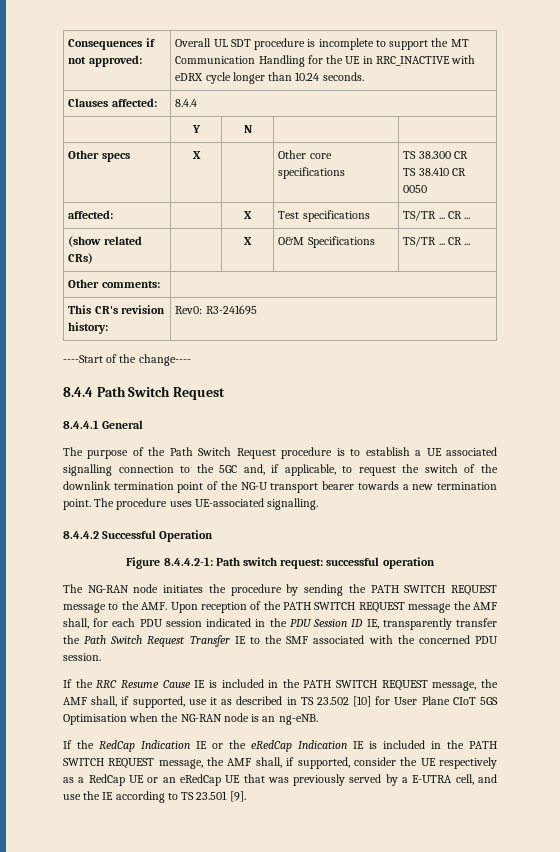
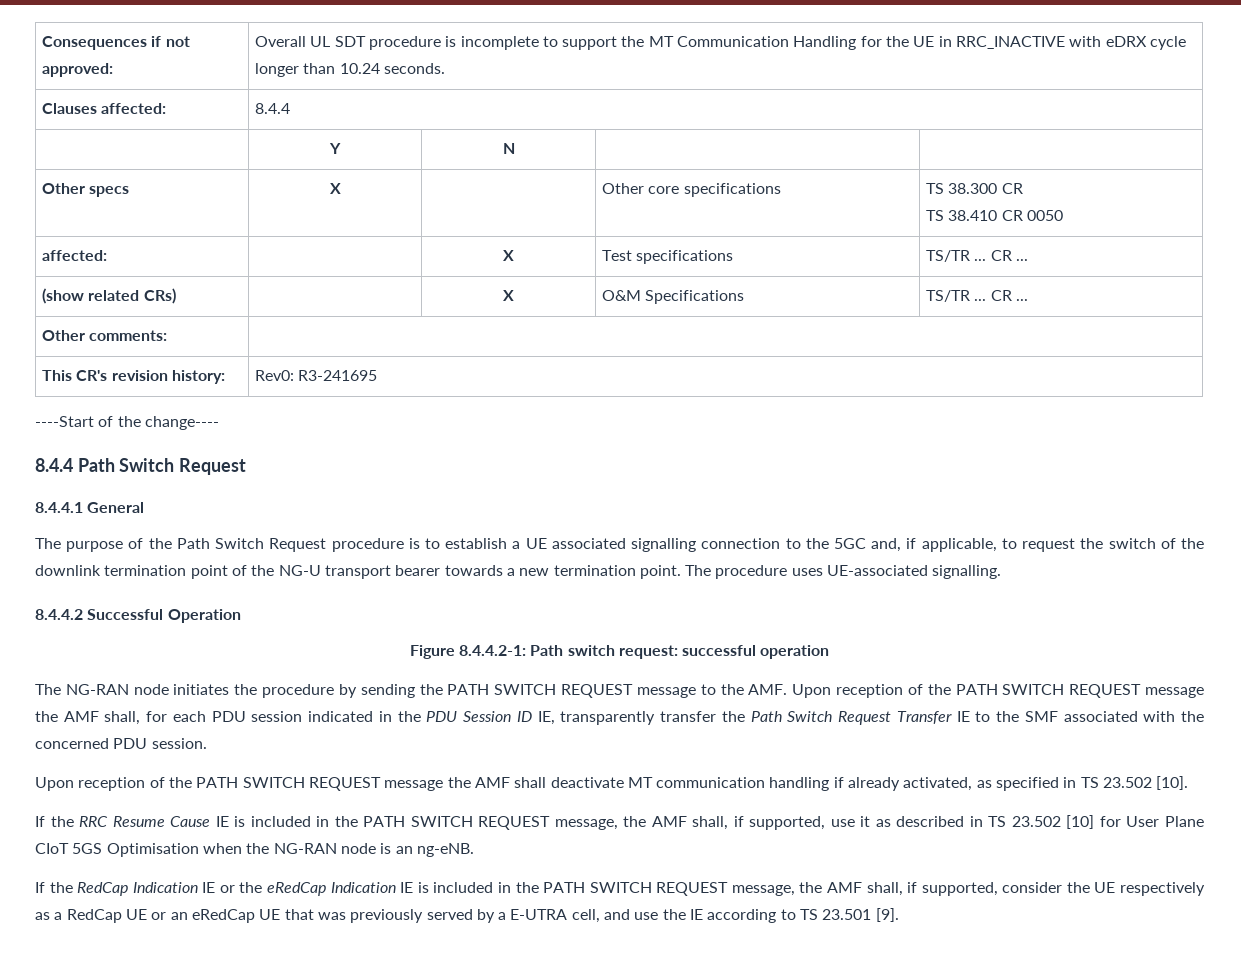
+ Upon reception of the PATH SWITCH REQUEST message the AMF shall deactivate MT communication handling if already activated, as specified in TS 23.502 [10].

